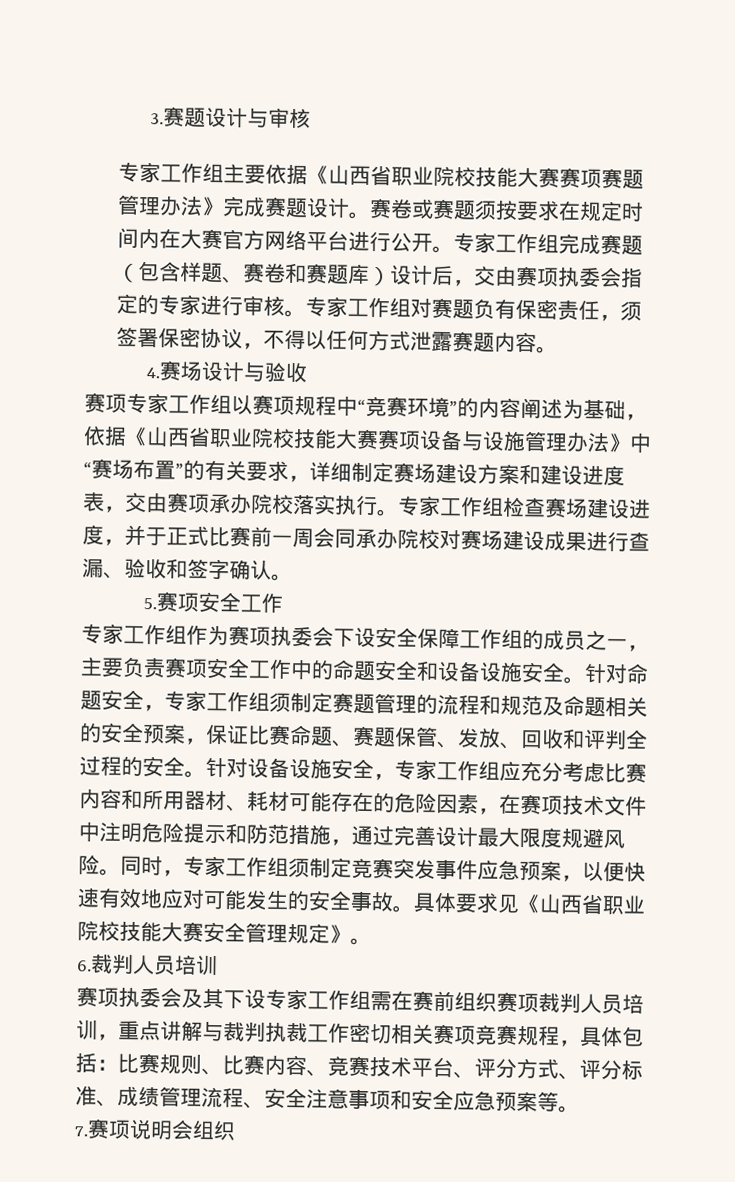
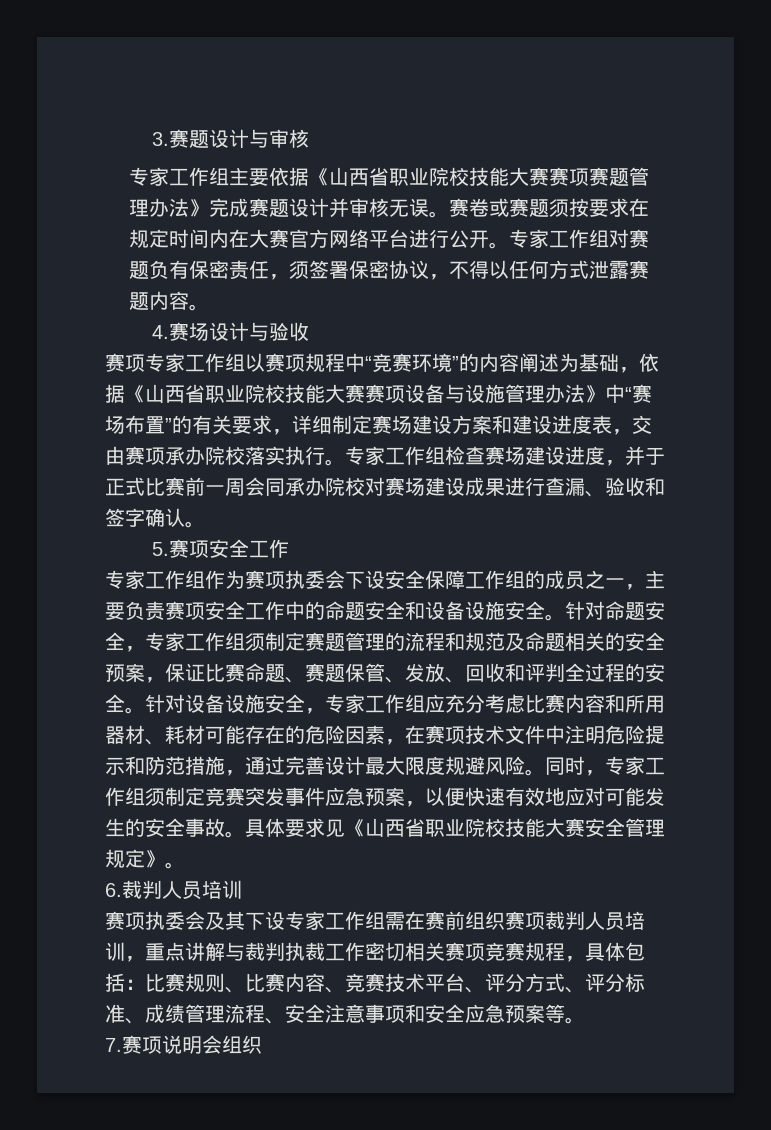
- 专家工作组主要依据《山西省职业院校技能大赛赛项赛题管理办法》完成赛题设计。
+ 专家工作组主要依据《山西省职业院校技能大赛赛项赛题管理办法》完成赛题设计并审核无误。
- 专家工作组完成赛题（包含样题、赛卷和赛题库）设计后，交由赛项执委会指定的专家进行审核。专家工作组对赛题负有保密责任，须签署保密协议，不得以任何方式泄露赛题内容。
+ 专家工作组对赛题负有保密责任，须签署保密协议，不得以任何方式泄露赛题内容。

